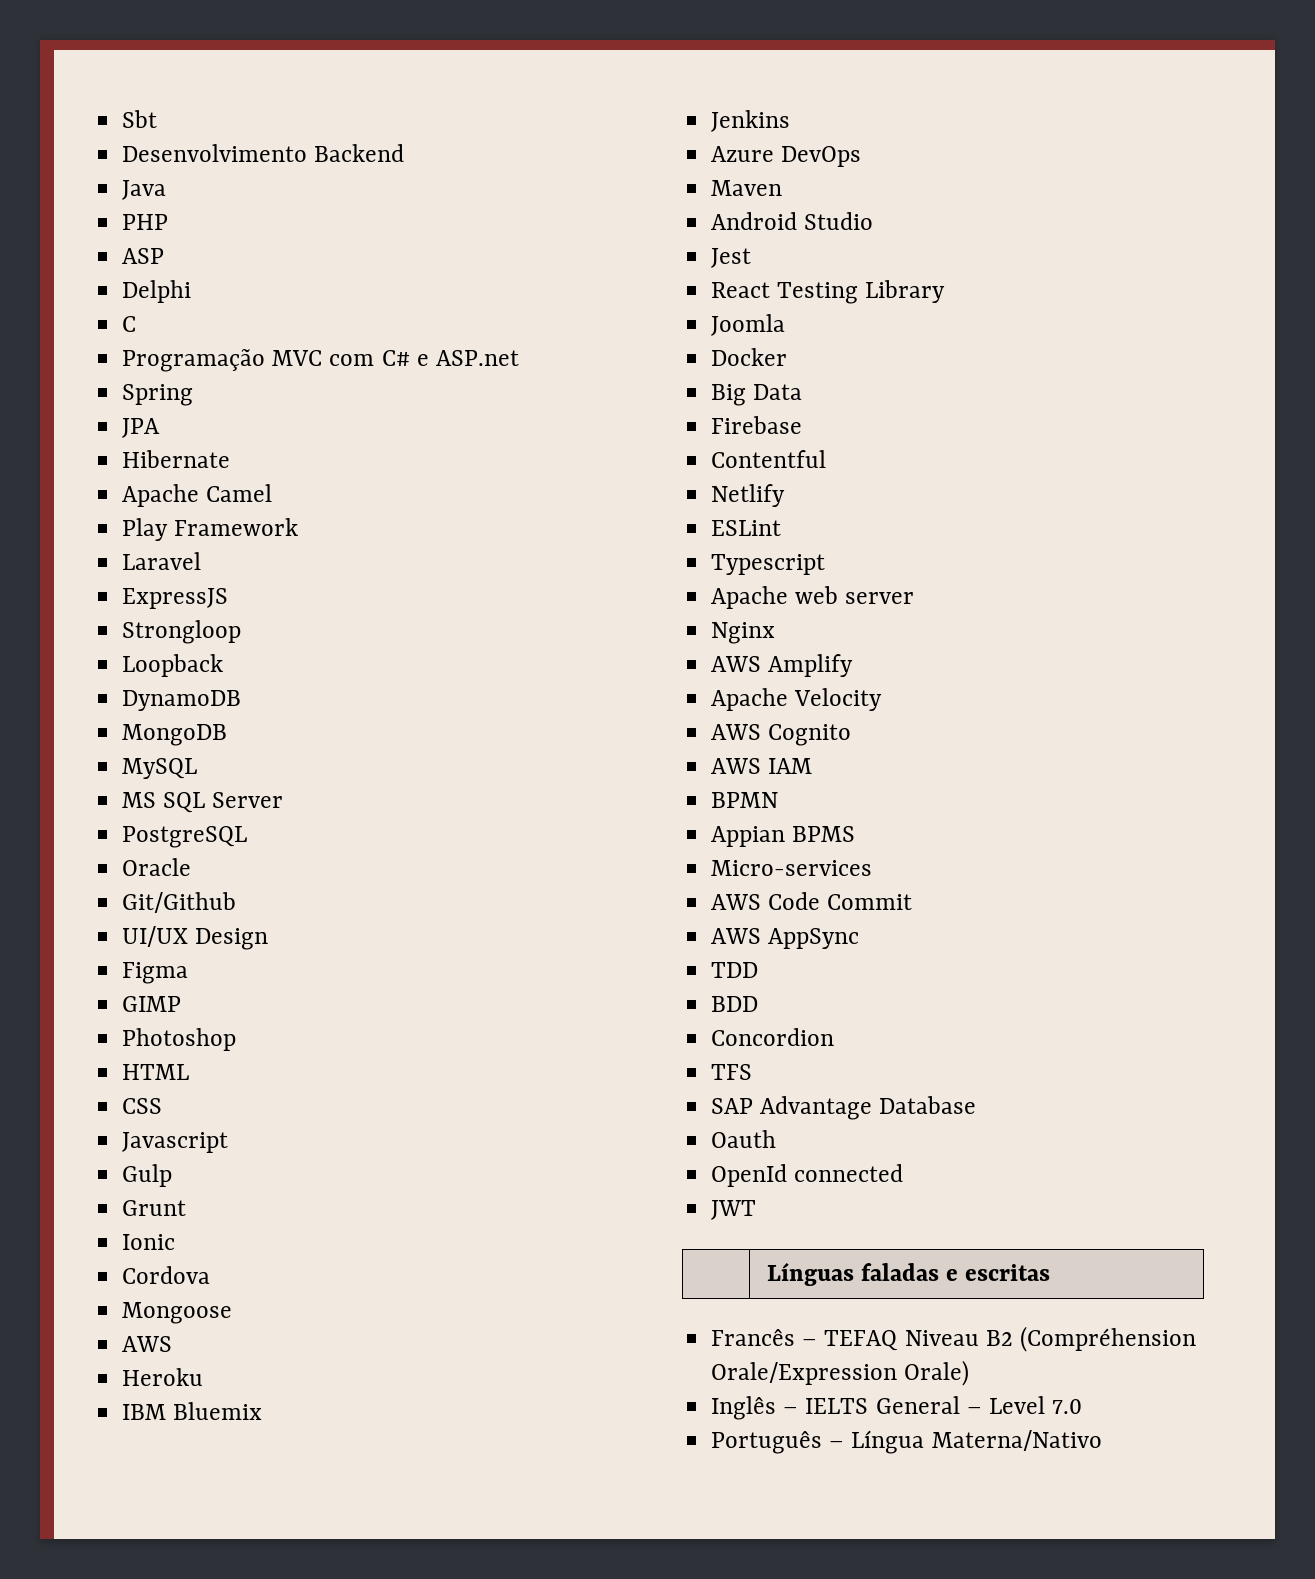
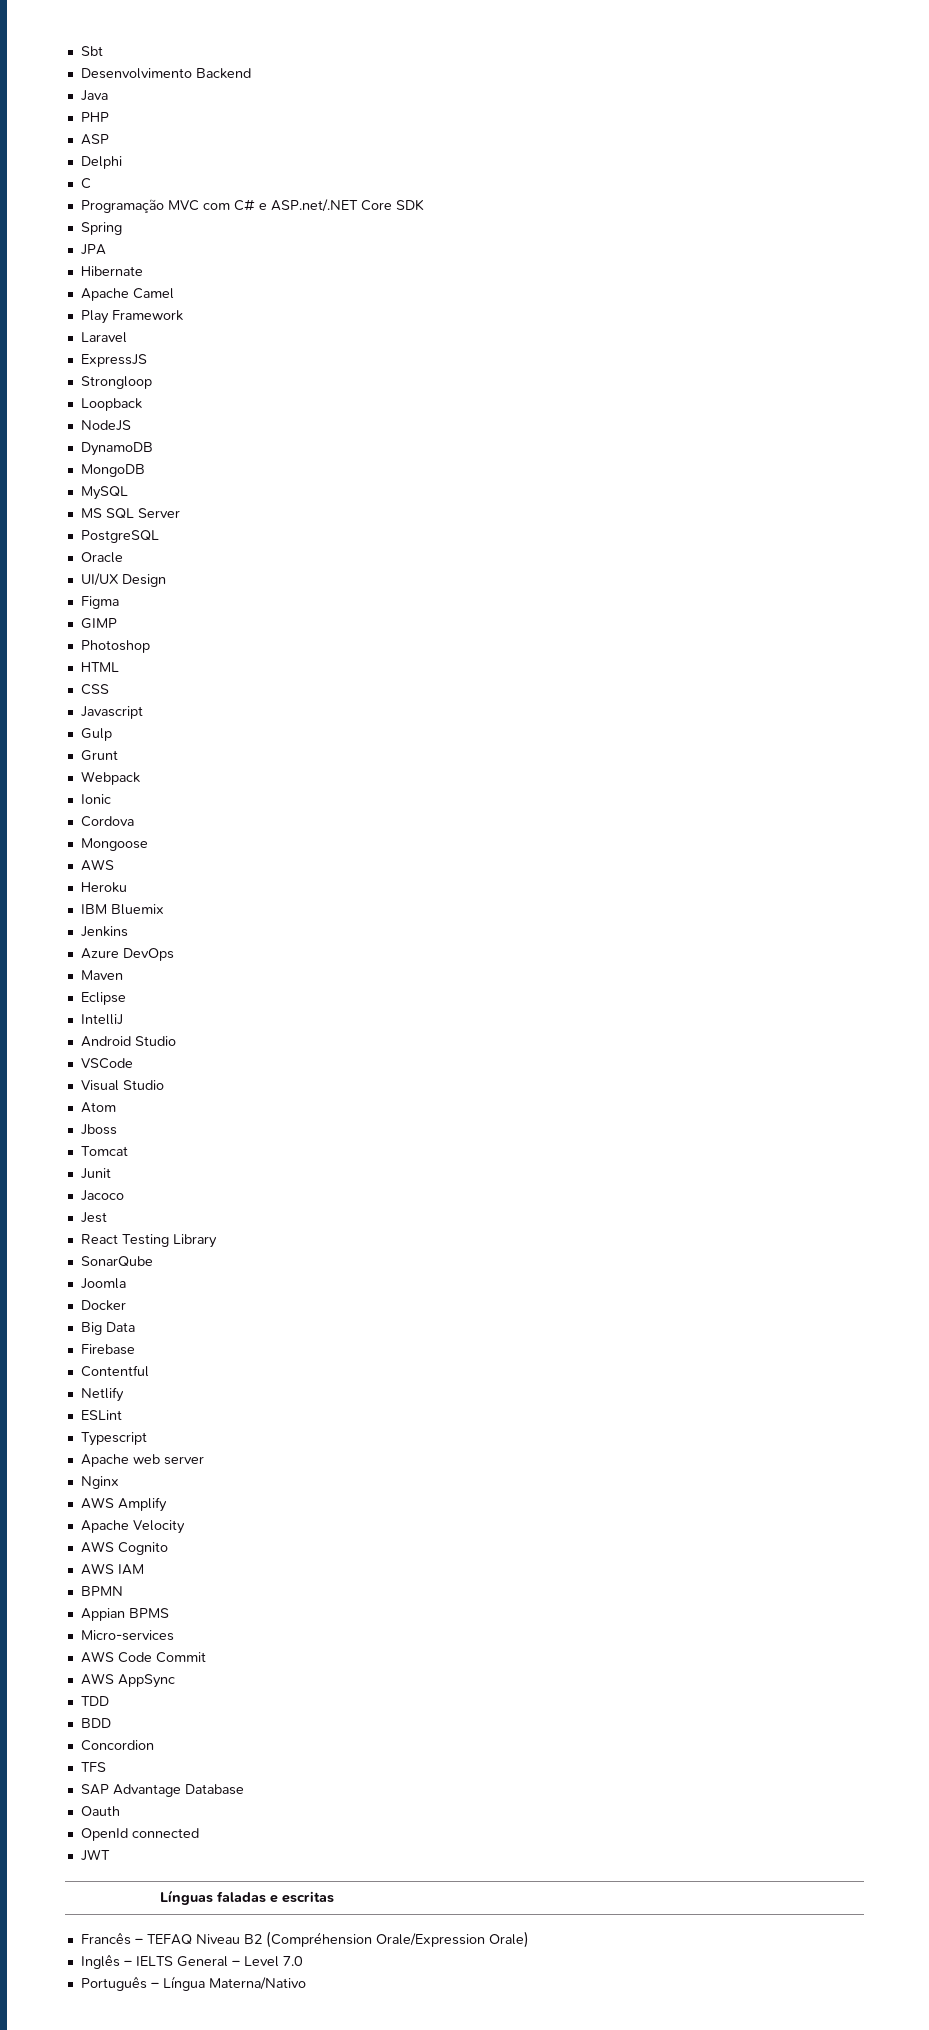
- Programação MVC com C# e ASP.net
+ Programação MVC com C# e ASP.net/.NET Core SDK
+ NodeJS
- Git/Github
+ Webpack
+ Eclipse
+ IntelliJ
+ VSCode
+ Visual Studio
+ Atom
+ Jboss
+ Tomcat
+ Junit
+ Jacoco
+ SonarQube

